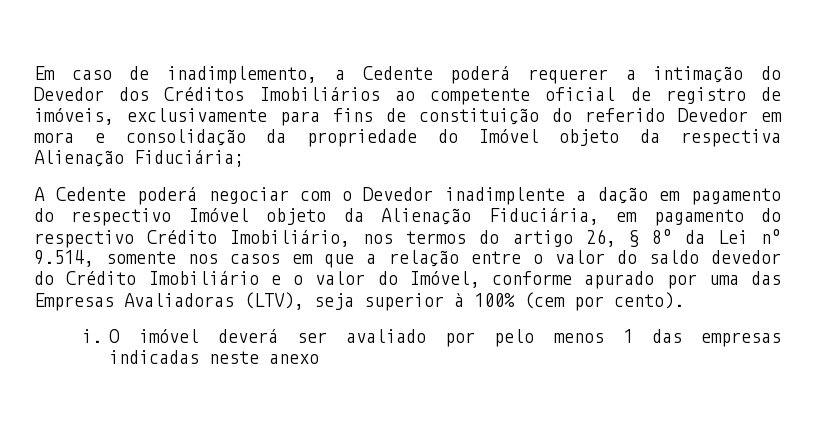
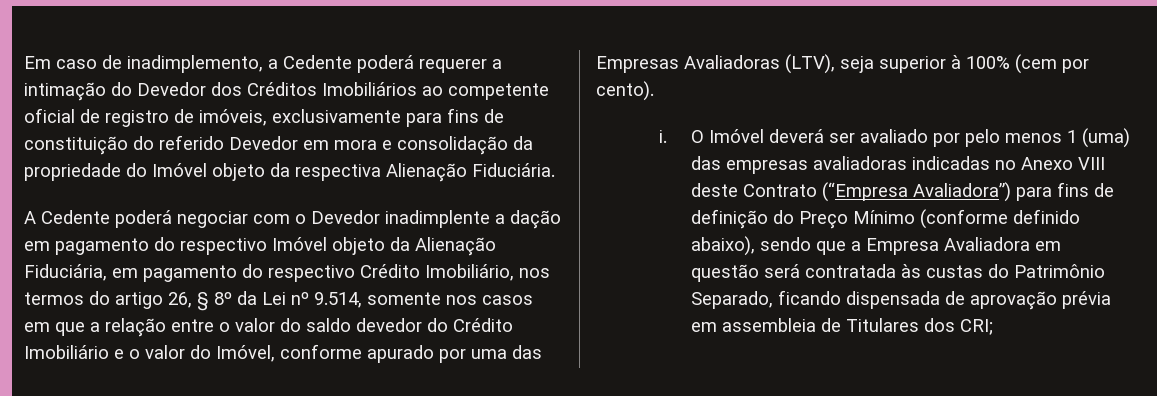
- Em caso de inadimplemento, a Cedente poderá requerer a intimação do Devedor dos Créditos Imobiliários ao competente oficial de registro de imóveis, exclusivamente para fins de constituição do referido Devedor em mora e consolidação da propriedade do Imóvel objeto da respectiva Alienação Fiduciária;
+ Em caso de inadimplemento, a Cedente poderá requerer a intimação do Devedor dos Créditos Imobiliários ao competente oficial de registro de imóveis, exclusivamente para fins de constituição do referido Devedor em mora e consolidação da propriedade do Imóvel objeto da respectiva Alienação Fiduciária.
- O imóvel deverá ser avaliado por pelo menos 1 das empresas indicadas neste anexo
+ O Imóvel deverá ser avaliado por pelo menos 1 (uma) das empresas avaliadoras indicadas no Anexo VIII deste Contrato (“Empresa Avaliadora”) para fins de definição do Preço Mínimo (conforme definido abaixo), sendo que a Empresa Avaliadora em questão será contratada às custas do Patrimônio Separado, ficando dispensada de aprovação prévia em assembleia de Titulares dos CRI;

